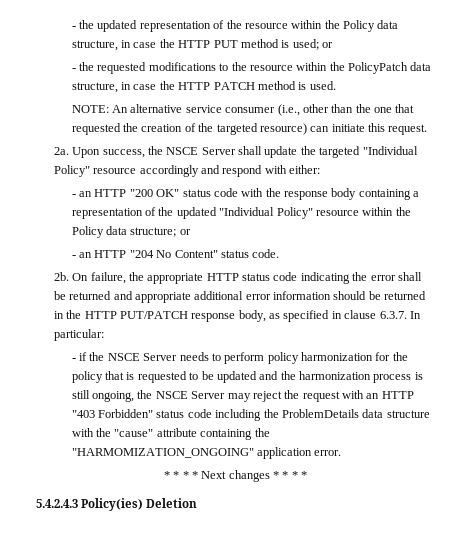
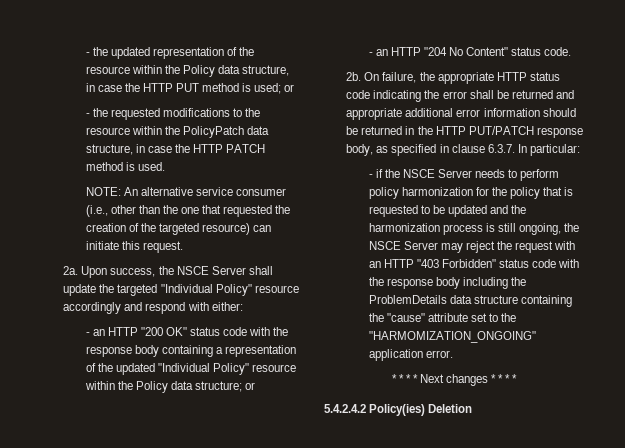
- - if the NSCE Server needs to perform policy harmonization for the policy that is requested to be updated and the harmonization process is still ongoing, the NSCE Server may reject the request with an HTTP "403 Forbidden" status code including the ProblemDetails data structure with the "cause" attribute containing the "HARMOMIZATION_ONGOING" application error.
+ - if the NSCE Server needs to perform policy harmonization for the policy that is requested to be updated and the harmonization process is still ongoing, the NSCE Server may reject the request with an HTTP "403 Forbidden" status code with the response body including the ProblemDetails data structure containing the "cause" attribute set to the "HARMOMIZATION_ONGOING" application error.
- 5.4.2.4.3 Policy(ies) Deletion
+ 5.4.2.4.2 Policy(ies) Deletion

